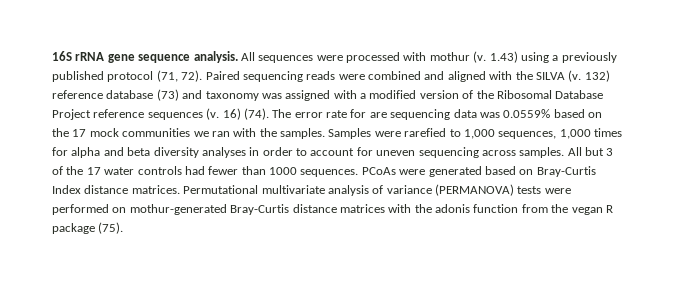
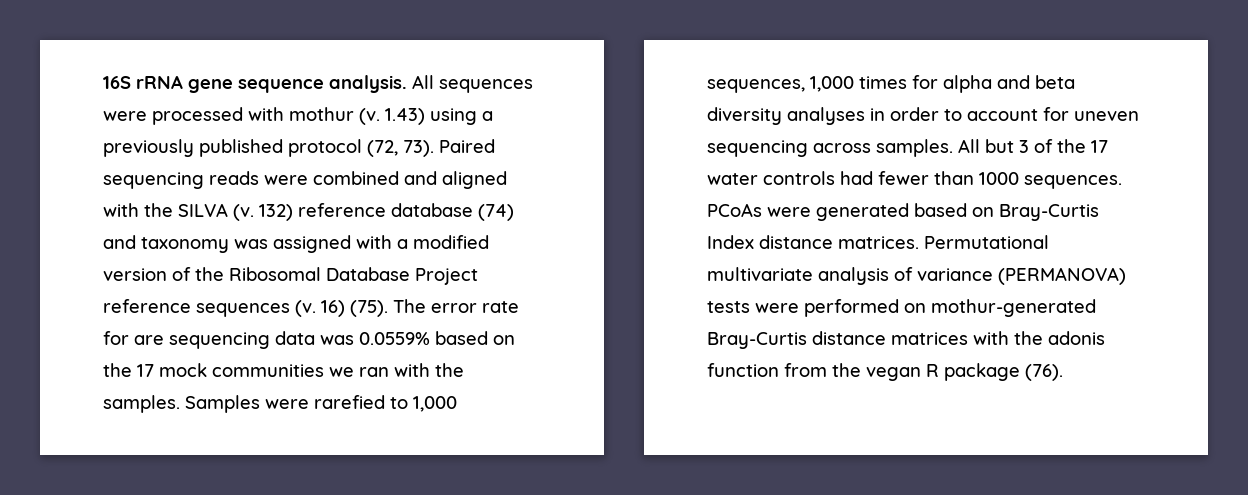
- 1.43) using a previously published protocol (71, 72).
+ 1.43) using a previously published protocol (72, 73).
- 132) reference database (73) and taxonomy was assigned with a modified version of the Ribosomal Database Project reference sequences (v.
+ 132) reference database (74) and taxonomy was assigned with a modified version of the Ribosomal Database Project reference sequences (v.
- 16) (74).
+ 16) (75).
- Permutational multivariate analysis of variance (PERMANOVA) tests were performed on mothur-generated Bray-Curtis distance matrices with the adonis function from the vegan R package (75).
+ Permutational multivariate analysis of variance (PERMANOVA) tests were performed on mothur-generated Bray-Curtis distance matrices with the adonis function from the vegan R package (76).

